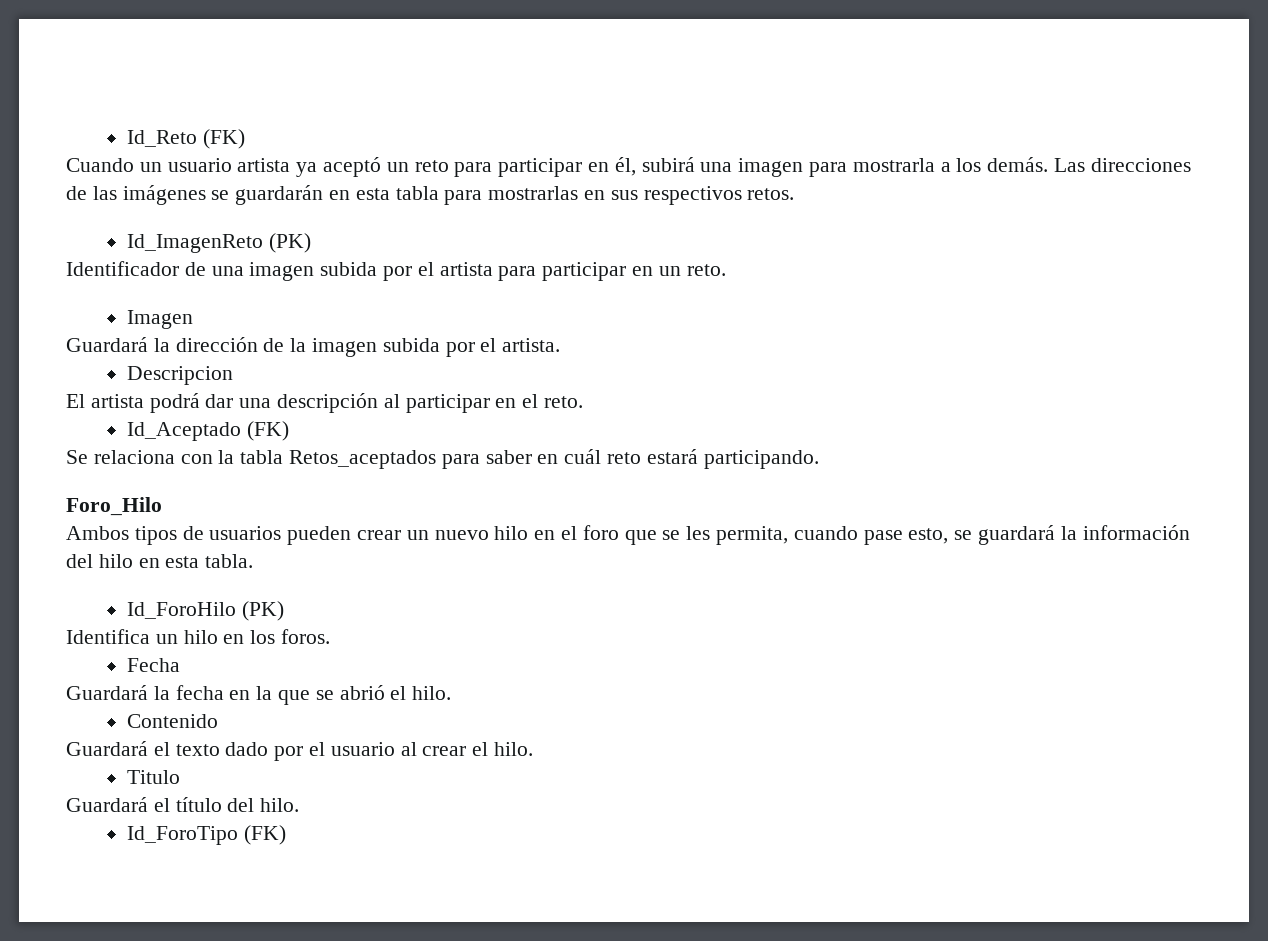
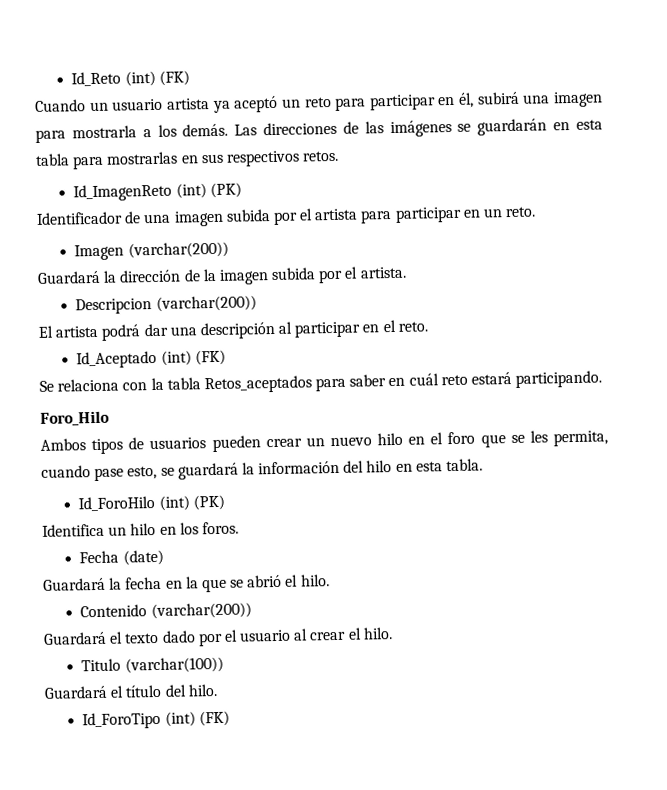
- Id_Reto (FK)
+ Id_Reto (int) (FK)
- Id_ImagenReto (PK)
+ Id_ImagenReto (int) (PK)
- Imagen
+ Imagen (varchar(200))
- Descripcion
+ Descripcion (varchar(200))
- Id_Aceptado (FK)
+ Id_Aceptado (int) (FK)
- Id_ForoHilo (PK)
+ Id_ForoHilo (int) (PK)
- Fecha
+ Fecha (date)
- Contenido
+ Contenido (varchar(200))
- Titulo
+ Titulo (varchar(100))
- Id_ForoTipo (FK)
+ Id_ForoTipo (int) (FK)

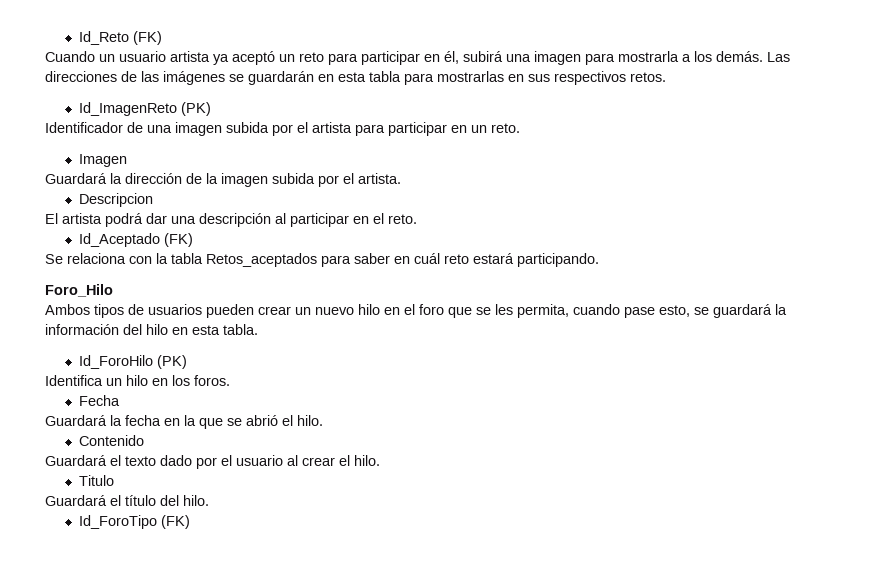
- Id_Reto (int) (FK)
+ Id_Reto (FK)
- Id_ImagenReto (int) (PK)
+ Id_ImagenReto (PK)
- Imagen (varchar(200))
+ Imagen
- Descripcion (varchar(200))
+ Descripcion
- Id_Aceptado (int) (FK)
+ Id_Aceptado (FK)
- Id_ForoHilo (int) (PK)
+ Id_ForoHilo (PK)
- Fecha (date)
+ Fecha
- Contenido (varchar(200))
+ Contenido
- Titulo (varchar(100))
+ Titulo
- Id_ForoTipo (int) (FK)
+ Id_ForoTipo (FK)

